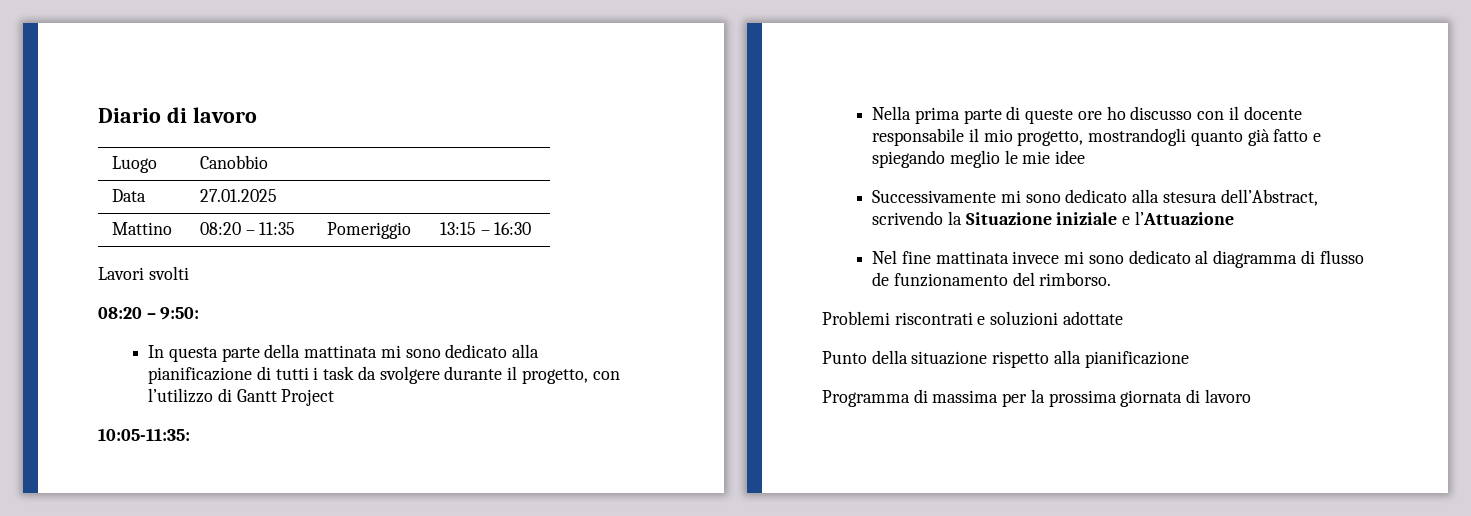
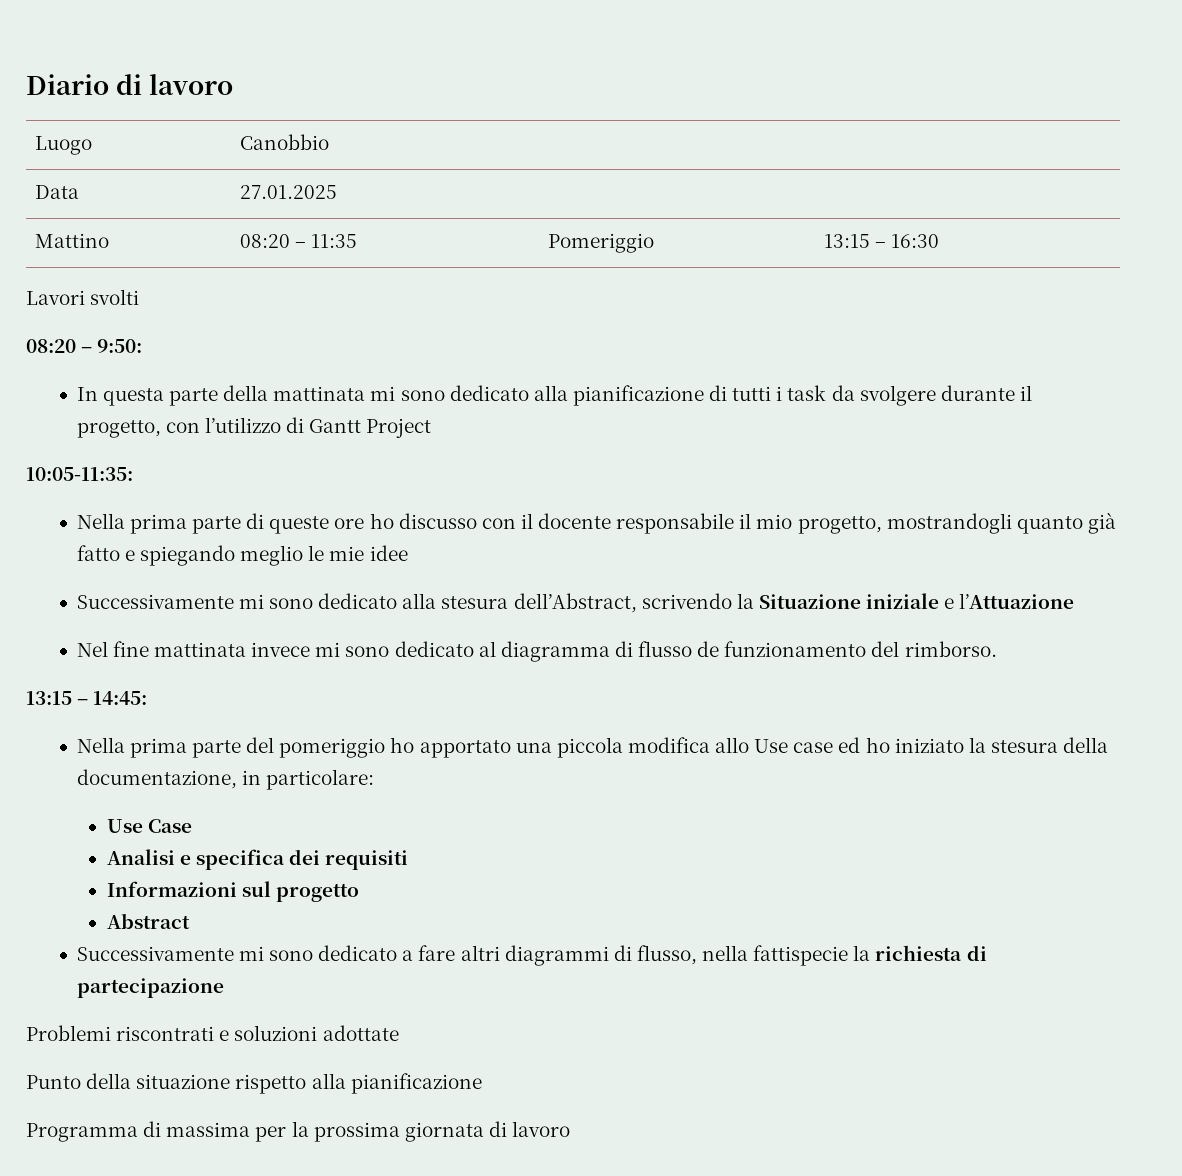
+ 13:15 – 14:45:
+ Nella prima parte del pomeriggio ho apportato una piccola modifica allo Use case ed ho iniziato la stesura della documentazione, in particolare:
+ Use Case
+ Analisi e specifica dei requisiti
+ Informazioni sul progetto
+ Abstract
+ Successivamente mi sono dedicato a fare altri diagrammi di flusso, nella fattispecie la richiesta di partecipazione

